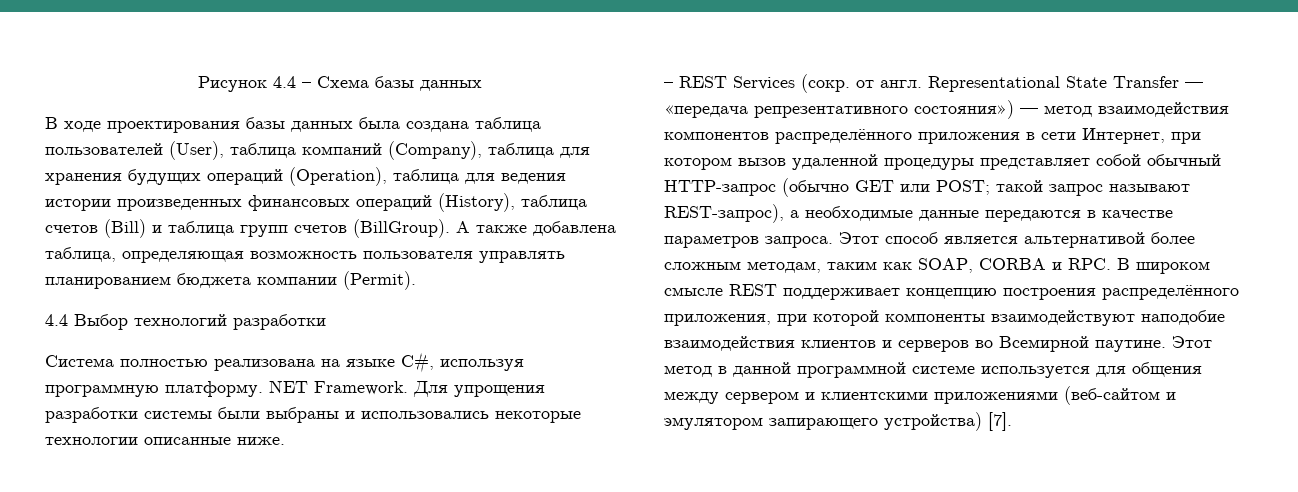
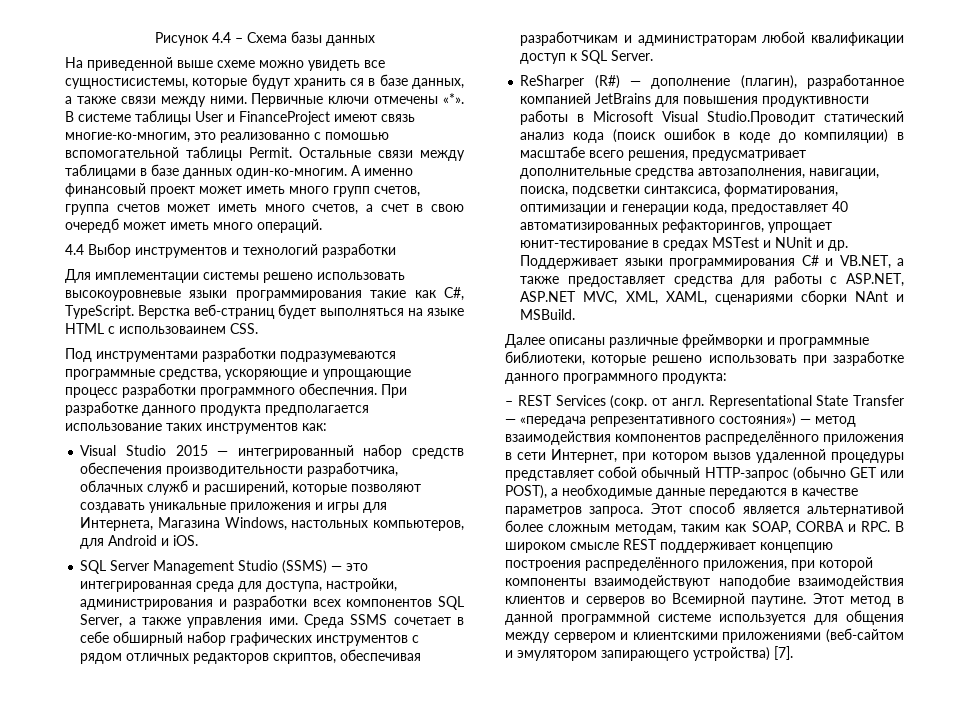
- В ходе проектирования базы данных была создана таблица пользователей (User), таблица компаний (Company), таблица для хранения будущих операций (Operation), таблица для ведения истории произведенных финансовых операций (History), таблица счетов (Bill) и таблица групп счетов (BillGroup). А также добавлена таблица, определяющая возможность пользователя управлять планированием бюджета компании (Permit).
+ На приведенной выше схеме можно увидеть все сущностисистемы, которые будут хранить ся в базе данных, а также связи между ними. Первичные ключи отмечены «*». В системе таблицы User и FinanceProject имеют связь многие-ко-многим, это реализованно с помошью вспомогательной таблицы Permit. Остальные связи между таблицами в базе данных один-ко-многим. А именно финансовый проект может иметь много групп счетов, группа счетов может иметь много счетов, а счет в свою очередб может иметь много операций.
- 4.4 Выбор технологий разработки
+ 4.4 Выбор инструментов и технологий разработки
- Система полностью реализована на языке C#, используя программную платформу. NET Framework. Для упрощения разработки системы были выбраны и использовались некоторые технологии описанные ниже.
+ Для имплементации системы решено использовать высокоуровневые языки программирования такие как C#, TypeScript. Верстка веб-страниц будет выполняться на языке HTML с использоваинем CSS.
+ Под инструментами разработки подразумеваются программные средства, ускоряющие и упрощающие процесс разработки программного обеспечния. При разработке данного продукта предполагается использование таких инструментов как:
+ Visual Studio 2015 — интегрированный набор средств обеспечения производительности разработчика, облачных служб и расширений, которые позволяют создавать уникальные приложения и игры для Интернета, Магазина Windows, настольных компьютеров, для Android и iOS.
+ SQL Server Management Studio (SSMS) — это интегрированная среда для доступа, настройки, администрирования и разработки всех компонентов SQL Server, а также управления ими. Среда SSMS сочетает в себе обширный набор графических инструментов с рядом отличных редакторов скриптов, обеспечивая разработчикам и администраторам любой квалификации доступ к SQL Server.
+ ReSharper (R#) — дополнение (плагин), разработанное компанией JetBrains для повышения продуктивности работы в Microsoft Visual Studio.Проводит статический анализ кода (поиск ошибок в коде до компиляции) в масштабе всего решения, предусматривает дополнительные средства автозаполнения, навигации, поиска, подсветки синтаксиса, форматирования, оптимизации и генерации кода, предоставляет 40 автоматизированных рефакторингов, упрощает юнит-тестирование в средах MSTest и NUnit и др. Поддерживает языки программирования C# и VB.NET, а также предоставляет средства для работы с ASP.NET, ASP.NET MVC, XML, XAML, сценариями сборки NAnt и MSBuild.
+ Далее описаны различные фреймворки и программные библиотеки, которые решено использовать при зазработке данного программного продукта:
- Representational State Transfer — «передача репрезентативного состояния») — метод взаимодействия компонентов распределённого приложения в сети Интернет, при котором вызов удаленной процедуры представляет собой обычный HTTP-запрос (обычно GET или POST; такой запрос называют REST-запрос), а необходимые данные передаются в качестве параметров запроса.
+ Representational State Transfer — «передача репрезентативного состояния») — метод взаимодействия компонентов распределённого приложения в сети Интернет, при котором вызов удаленной процедуры представляет собой обычный HTTP-запрос (обычно GET или POST), а необходимые данные передаются в качестве параметров запроса.

